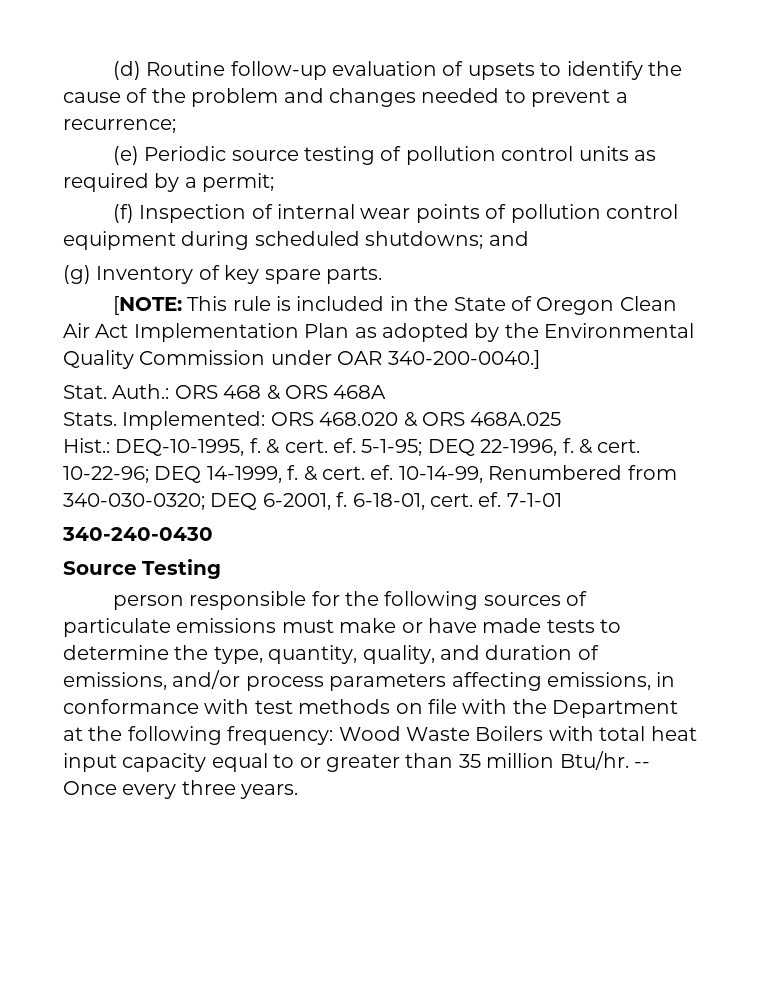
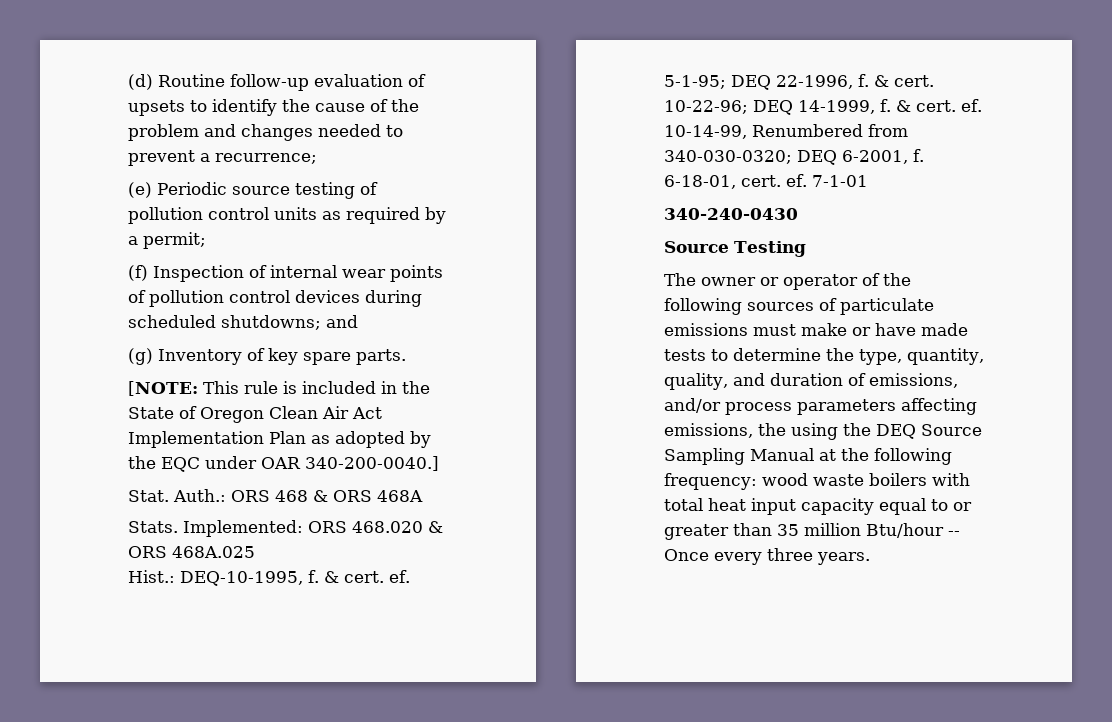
- (f) Inspection of internal wear points of pollution control equipment during scheduled shutdowns; and
+ (f) Inspection of internal wear points of pollution control devices during scheduled shutdowns; and
- [NOTE: This rule is included in the State of Oregon Clean Air Act Implementation Plan as adopted by the Environmental Quality Commission under OAR 340-200-0040.]
+ [NOTE: This rule is included in the State of Oregon Clean Air Act Implementation Plan as adopted by the EQC under OAR 340-200-0040.]
- person responsible for the following sources of particulate emissions must make or have made tests to determine the type, quantity, quality, and duration of emissions, and/or process parameters affecting emissions, in conformance with test methods on file with the Department at the following frequency: Wood Waste Boilers with total heat input capacity equal to or greater than 35 million Btu/hr. -- Once every three years.
+ The owner or operator of the following sources of particulate emissions must make or have made tests to determine the type, quantity, quality, and duration of emissions, and/or process parameters affecting emissions, the using the DEQ Source Sampling Manual at the following frequency: wood waste boilers with total heat input capacity equal to or greater than 35 million Btu/hour -- Once every three years.

